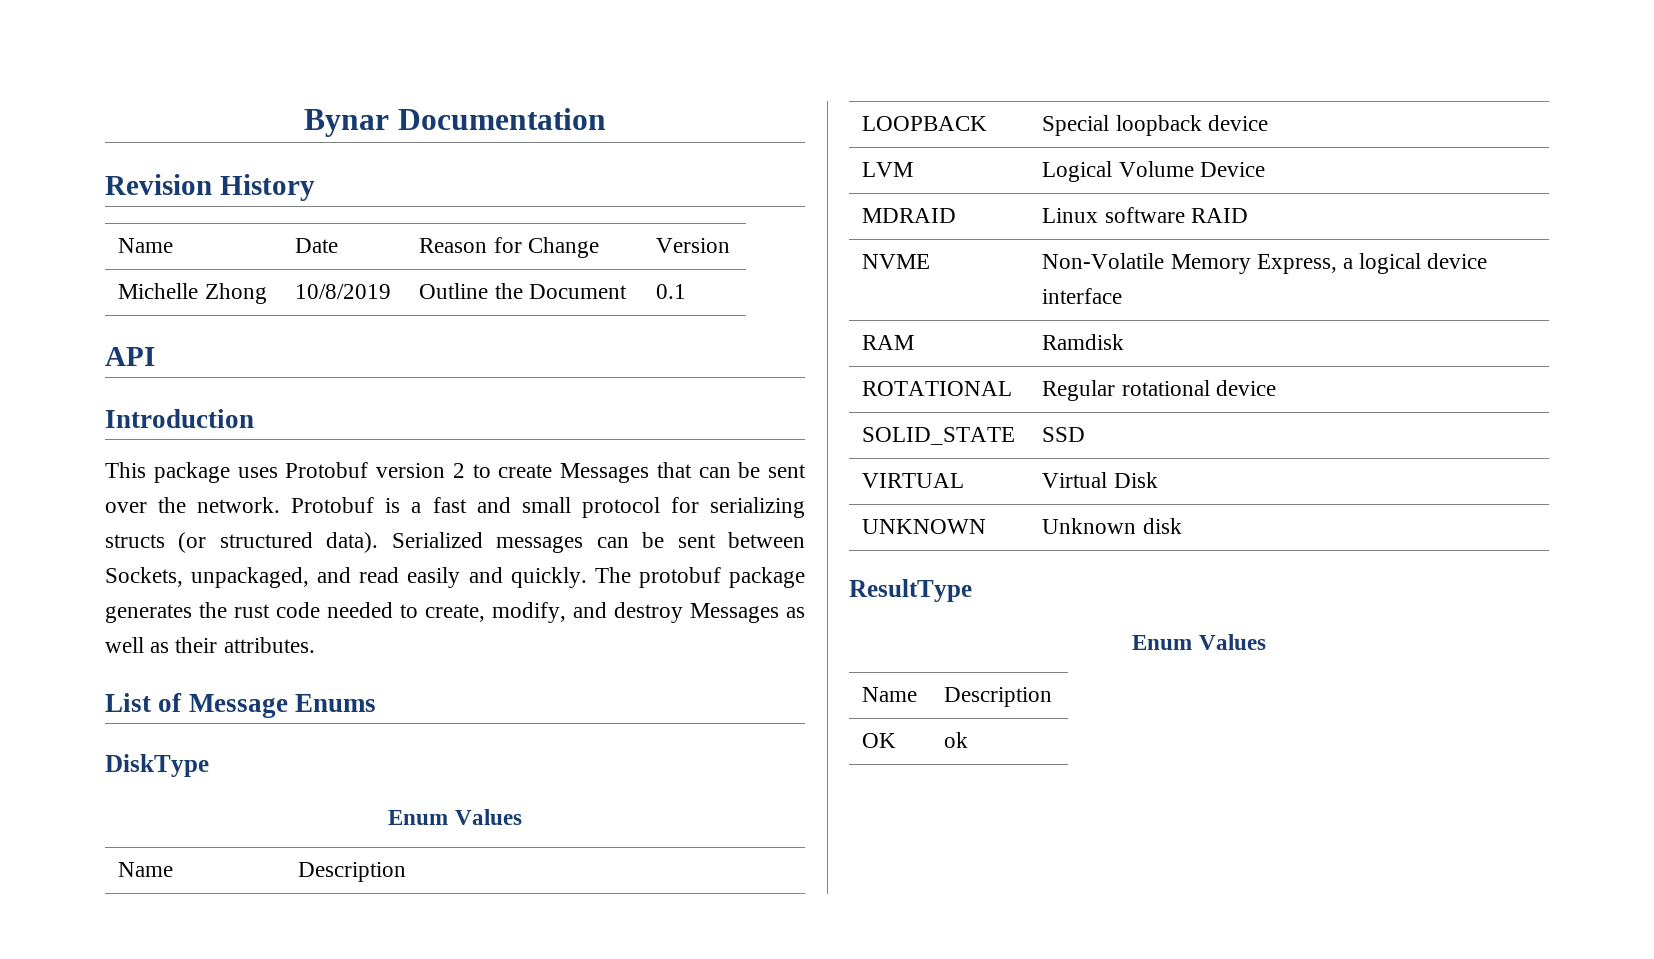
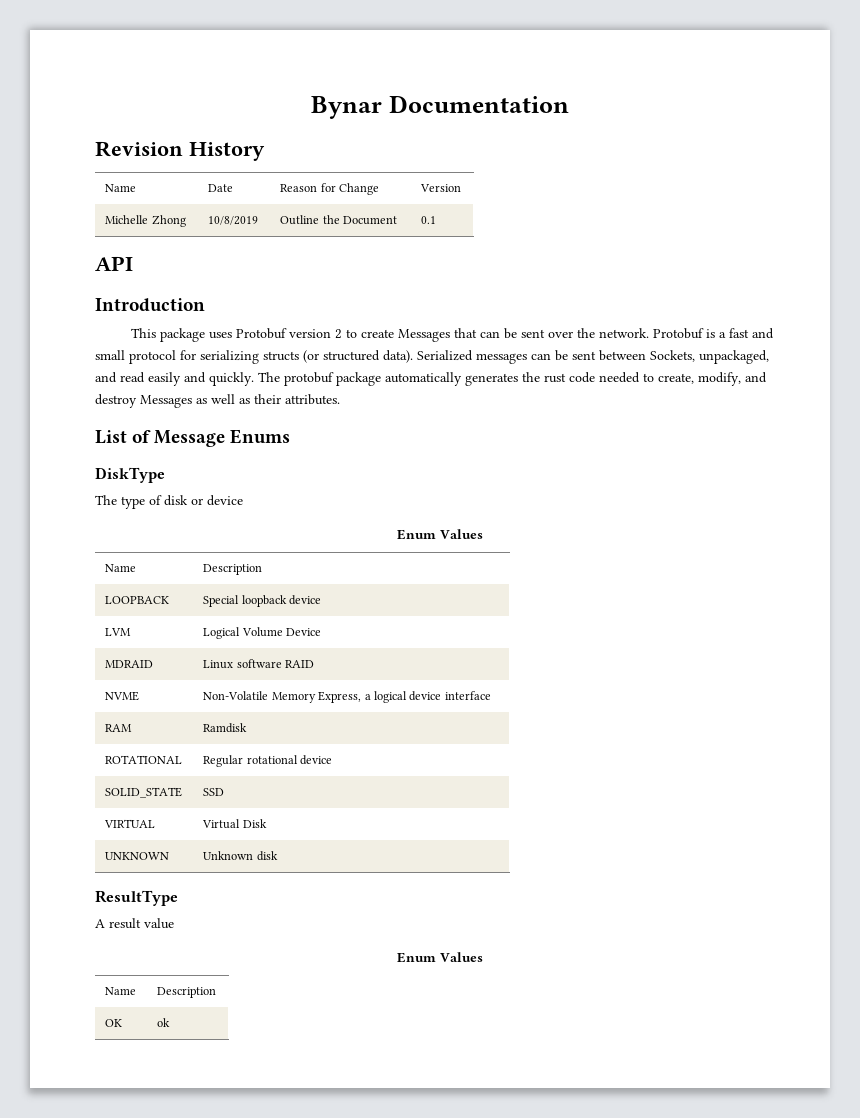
- The protobuf package generates the rust code needed to create, modify, and destroy Messages as well as their attributes.
+ The protobuf package automatically generates the rust code needed to create, modify, and destroy Messages as well as their attributes.
+ The type of disk or device
+ A result value

